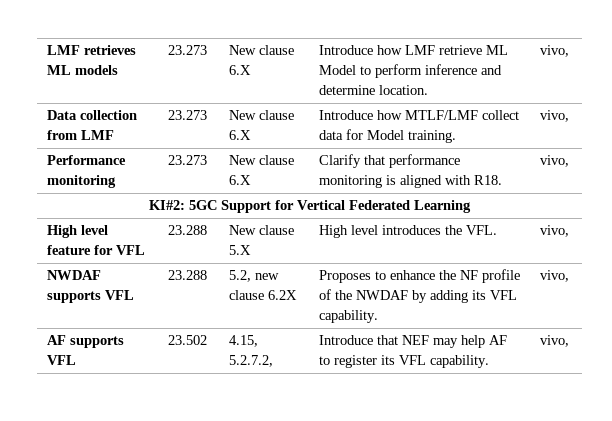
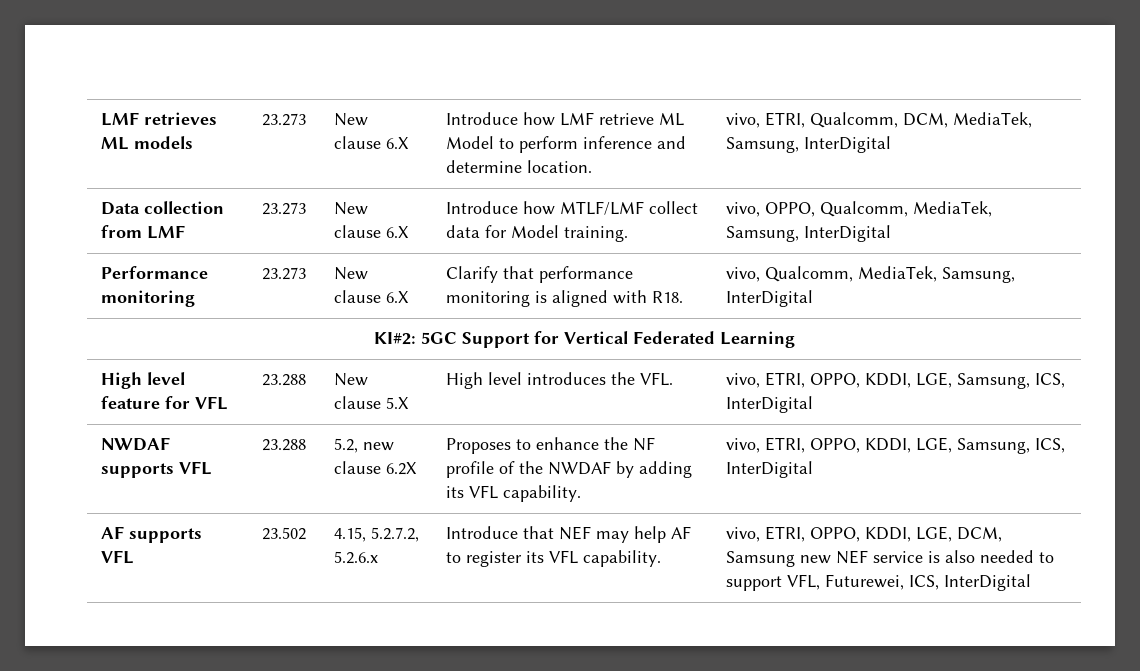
- LMF retrieves ML models | 23.273 | New clause 6.X | Introduce how LMF retrieve ML Model to perform inference and determine location. | vivo,
+ LMF retrieves ML models | 23.273 | New clause 6.X | Introduce how LMF retrieve ML Model to perform inference and determine location. | vivo, ETRI, Qualcomm, DCM, MediaTek, Samsung, InterDigital
- Data collection from LMF | 23.273 | New clause 6.X | Introduce how MTLF/LMF collect data for Model training. | vivo,
+ Data collection from LMF | 23.273 | New clause 6.X | Introduce how MTLF/LMF collect data for Model training. | vivo, OPPO, Qualcomm, MediaTek, Samsung, InterDigital
- Performance monitoring | 23.273 | New clause 6.X | Clarify that performance monitoring is aligned with R18. | vivo,
+ Performance monitoring | 23.273 | New clause 6.X | Clarify that performance monitoring is aligned with R18. | vivo, Qualcomm, MediaTek, Samsung, InterDigital
- High level feature for VFL | 23.288 | New clause 5.X | High level introduces the VFL. | vivo,
+ High level feature for VFL | 23.288 | New clause 5.X | High level introduces the VFL. | vivo, ETRI, OPPO, KDDI, LGE, Samsung, ICS, InterDigital
- NWDAF supports VFL | 23.288 | 5.2, new clause 6.2X | Proposes to enhance the NF profile of the NWDAF by adding its VFL capability. | vivo,
+ NWDAF supports VFL | 23.288 | 5.2, new clause 6.2X | Proposes to enhance the NF profile of the NWDAF by adding its VFL capability. | vivo, ETRI, OPPO, KDDI, LGE, Samsung, ICS, InterDigital
- AF supports VFL | 23.502 | 4.15, 5.2.7.2, | Introduce that NEF may help AF to register its VFL capability. | vivo,
+ AF supports VFL | 23.502 | 4.15, 5.2.7.2, 5.2.6.x | Introduce that NEF may help AF to register its VFL capability. | vivo, ETRI, OPPO, KDDI, LGE, DCM, Samsung new NEF service is also needed to support VFL, Futurewei, ICS, InterDigital

